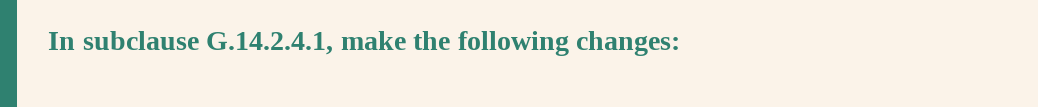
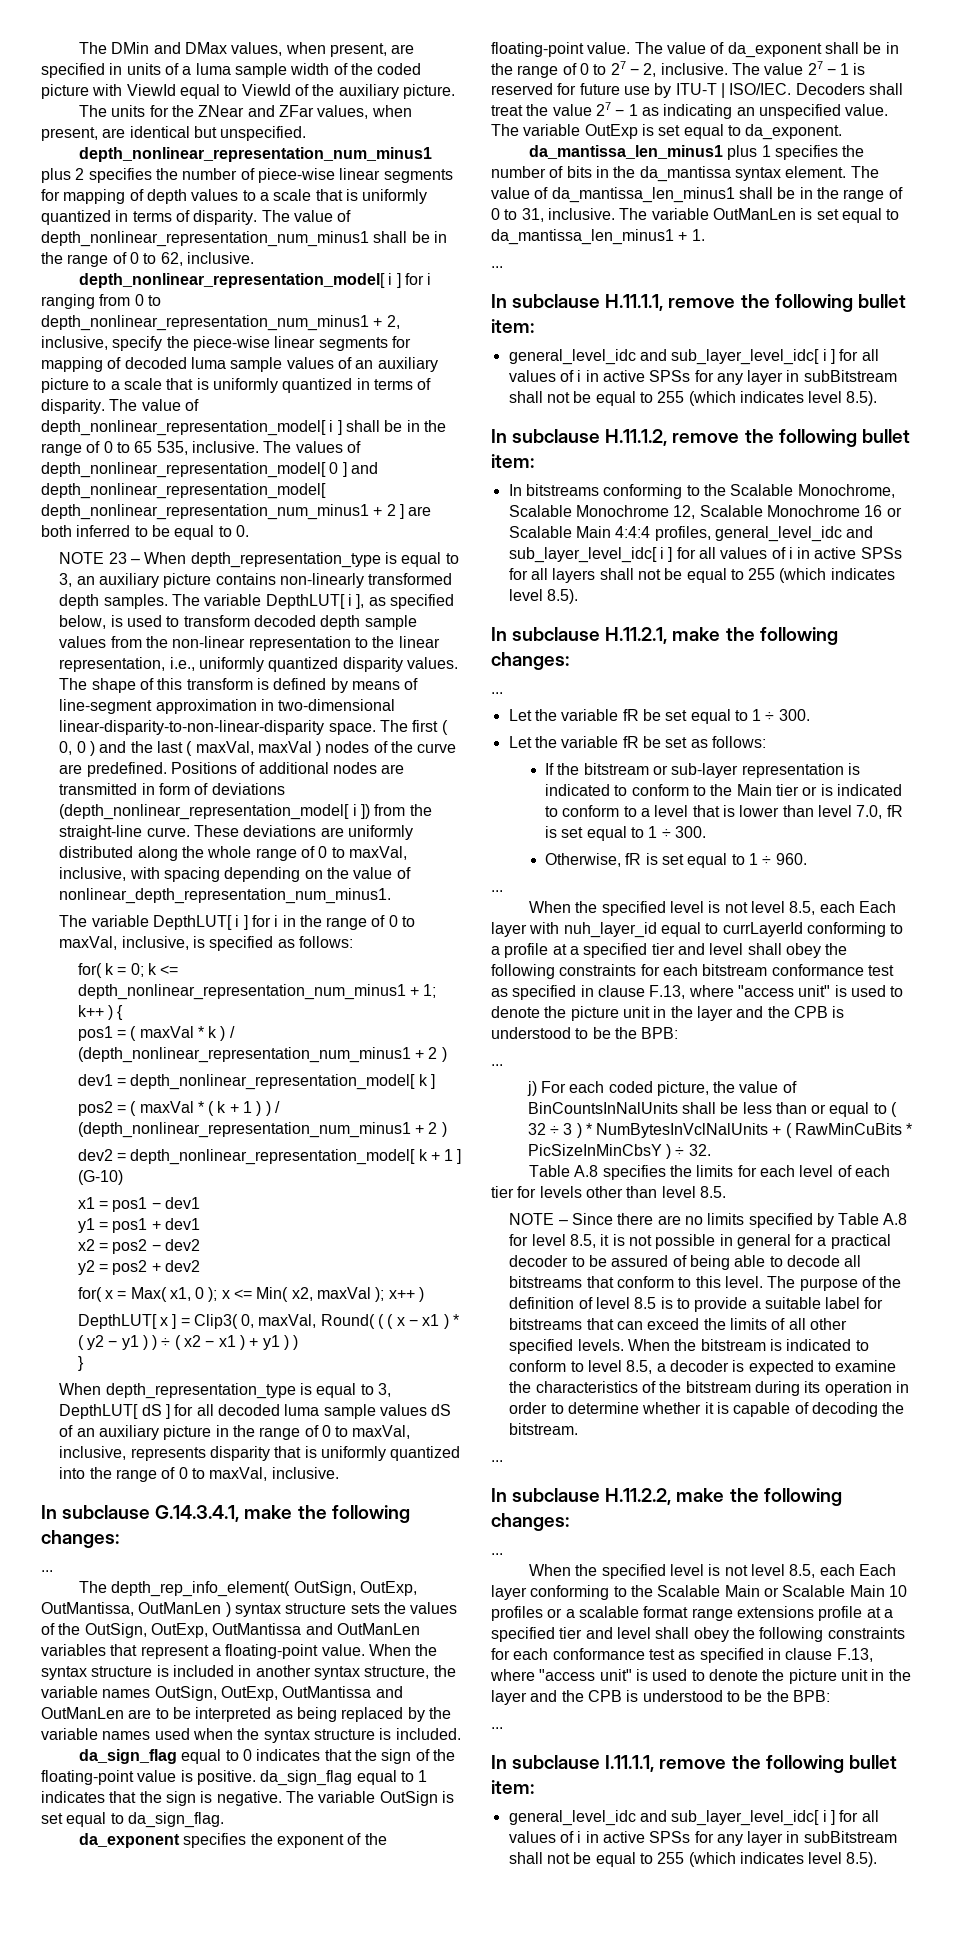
- In subclause G.14.2.4.1, make the following changes:
+ The DMin and DMax values, when present, are specified in units of a luma sample width of the coded picture with ViewId equal to ViewId of the auxiliary picture.
+ The units for the ZNear and ZFar values, when present, are identical but unspecified.
+ depth_nonlinear_representation_num_minus1 plus 2 specifies the number of piece-wise linear segments for mapping of depth values to a scale that is uniformly quantized in terms of disparity. The value of depth_nonlinear_representation_num_minus1 shall be in the range of 0 to 62, inclusive.
+ depth_nonlinear_representation_model[ i ] for i ranging from 0 to depth_nonlinear_representation_num_minus1 + 2, inclusive, specify the piece-wise linear segments for mapping of decoded luma sample values of an auxiliary picture to a scale that is uniformly quantized in terms of disparity. The value of depth_nonlinear_representation_model[ i ] shall be in the range of 0 to 65 535, inclusive. The values of depth_nonlinear_representation_model[ 0 ] and depth_nonlinear_representation_model[ depth_nonlinear_representation_num_minus1 + 2 ] are both inferred to be equal to 0.
+ NOTE 23 – When depth_representation_type is equal to 3, an auxiliary picture contains non-linearly transformed depth samples. The variable DepthLUT[ i ], as specified below, is used to transform decoded depth sample values from the non-linear representation to the linear representation, i.e., uniformly quantized disparity values. The shape of this transform is defined by means of line-segment approximation in two-dimensional linear-disparity-to-non-linear-disparity space. The first ( 0, 0 ) and the last ( maxVal, maxVal ) nodes of the curve are predefined. Positions of additional nodes are transmitted in form of deviations (depth_nonlinear_representation_model[ i ]) from the straight-line curve. These deviations are uniformly distributed along the whole range of 0 to maxVal, inclusive, with spacing depending on the value of nonlinear_depth_representation_num_minus1.
+ The variable DepthLUT[ i ] for i in the range of 0 to maxVal, inclusive, is specified as follows:
+ for( k = 0; k <= depth_nonlinear_representation_num_minus1 + 1; k++ ) {
+ pos1 = ( maxVal * k ) / (depth_nonlinear_representation_num_minus1 + 2 )
+ dev1 = depth_nonlinear_representation_model[ k ]
+ pos2 = ( maxVal * ( k + 1 ) ) / (depth_nonlinear_representation_num_minus1 + 2 )
+ dev2 = depth_nonlinear_representation_model[ k + 1 ] (G-10)
+ x1 = pos1 − dev1
+ y1 = pos1 + dev1
+ x2 = pos2 − dev2
+ y2 = pos2 + dev2
+ for( x = Max( x1, 0 ); x <= Min( x2, maxVal ); x++ )
+ DepthLUT[ x ] = Clip3( 0, maxVal, Round( ( ( x − x1 ) * ( y2 − y1 ) ) ÷ ( x2 − x1 ) + y1 ) )
+ }
+ When depth_representation_type is equal to 3, DepthLUT[ dS ] for all decoded luma sample values dS of an auxiliary picture in the range of 0 to maxVal, inclusive, represents disparity that is uniformly quantized into the range of 0 to maxVal, inclusive.
+ In subclause G.14.3.4.1, make the following changes:
+ ...
+ The depth_rep_info_element( OutSign, OutExp, OutMantissa, OutManLen ) syntax structure sets the values of the OutSign, OutExp, OutMantissa and OutManLen variables that represent a floating-point value. When the syntax structure is included in another syntax structure, the variable names OutSign, OutExp, OutMantissa and OutManLen are to be interpreted as being replaced by the variable names used when the syntax structure is included.
+ da_sign_flag equal to 0 indicates that the sign of the floating-point value is positive. da_sign_flag equal to 1 indicates that the sign is negative. The variable OutSign is set equal to da_sign_flag.
+ da_exponent specifies the exponent of the floating-point value. The value of da_exponent shall be in the range of 0 to 27 − 2, inclusive. The value 27 − 1 is reserved for future use by ITU-T | ISO/IEC. Decoders shall treat the value 27 − 1 as indicating an unspecified value. The variable OutExp is set equal to da_exponent.
+ da_mantissa_len_minus1 plus 1 specifies the number of bits in the da_mantissa syntax element. The value of da_mantissa_len_minus1 shall be in the range of 0 to 31, inclusive. The variable OutManLen is set equal to da_mantissa_len_minus1 + 1.
+ ...
+ In subclause H.11.1.1, remove the following bullet item:
+ general_level_idc and sub_layer_level_idc[ i ] for all values of i in active SPSs for any layer in subBitstream shall not be equal to 255 (which indicates level 8.5).
+ In subclause H.11.1.2, remove the following bullet item:
+ In bitstreams conforming to the Scalable Monochrome, Scalable Monochrome 12, Scalable Monochrome 16 or Scalable Main 4:4:4 profiles, general_level_idc and sub_layer_level_idc[ i ] for all values of i in active SPSs for all layers shall not be equal to 255 (which indicates level 8.5).
+ In subclause H.11.2.1, make the following changes:
+ ...
+ Let the variable fR be set equal to 1 ÷ 300.
+ Let the variable fR be set as follows:
+ If the bitstream or sub-layer representation is indicated to conform to the Main tier or is indicated to conform to a level that is lower than level 7.0, fR is set equal to 1 ÷ 300.
+ Otherwise, fR is set equal to 1 ÷ 960.
+ ...
+ When the specified level is not level 8.5, each Each layer with nuh_layer_id equal to currLayerId conforming to a profile at a specified tier and level shall obey the following constraints for each bitstream conformance test as specified in clause F.13, where "access unit" is used to denote the picture unit in the layer and the CPB is understood to be the BPB:
+ ...
+ j) For each coded picture, the value of BinCountsInNalUnits shall be less than or equal to ( 32 ÷ 3 ) * NumBytesInVclNalUnits + ( RawMinCuBits * PicSizeInMinCbsY ) ÷ 32.
+ Table A.8 specifies the limits for each level of each tier for levels other than level 8.5.
+ NOTE – Since there are no limits specified by Table A.8 for level 8.5, it is not possible in general for a practical decoder to be assured of being able to decode all bitstreams that conform to this level. The purpose of the definition of level 8.5 is to provide a suitable label for bitstreams that can exceed the limits of all other specified levels. When the bitstream is indicated to conform to level 8.5, a decoder is expected to examine the characteristics of the bitstream during its operation in order to determine whether it is capable of decoding the bitstream.
+ ...
+ In subclause H.11.2.2, make the following changes:
+ ...
+ When the specified level is not level 8.5, each Each layer conforming to the Scalable Main or Scalable Main 10 profiles or a scalable format range extensions profile at a specified tier and level shall obey the following constraints for each conformance test as specified in clause F.13, where "access unit" is used to denote the picture unit in the layer and the CPB is understood to be the BPB:
+ ...
+ In subclause I.11.1.1, remove the following bullet item:
+ general_level_idc and sub_layer_level_idc[ i ] for all values of i in active SPSs for any layer in subBitstream shall not be equal to 255 (which indicates level 8.5).

